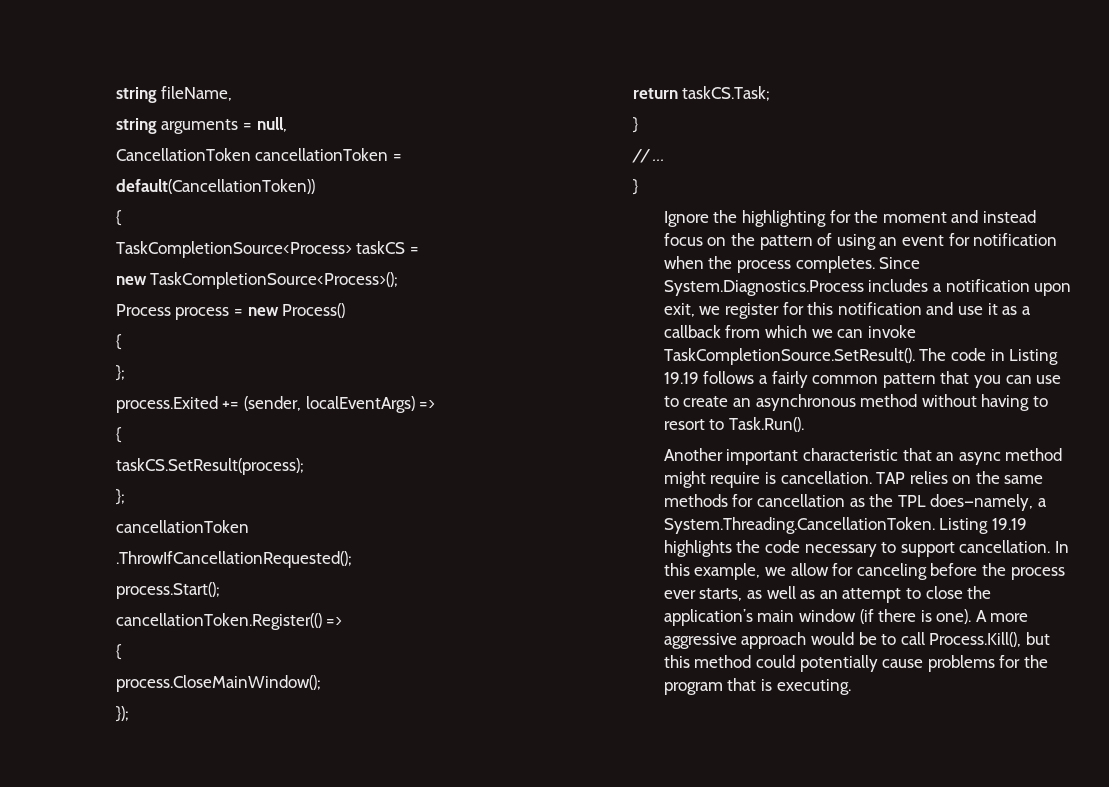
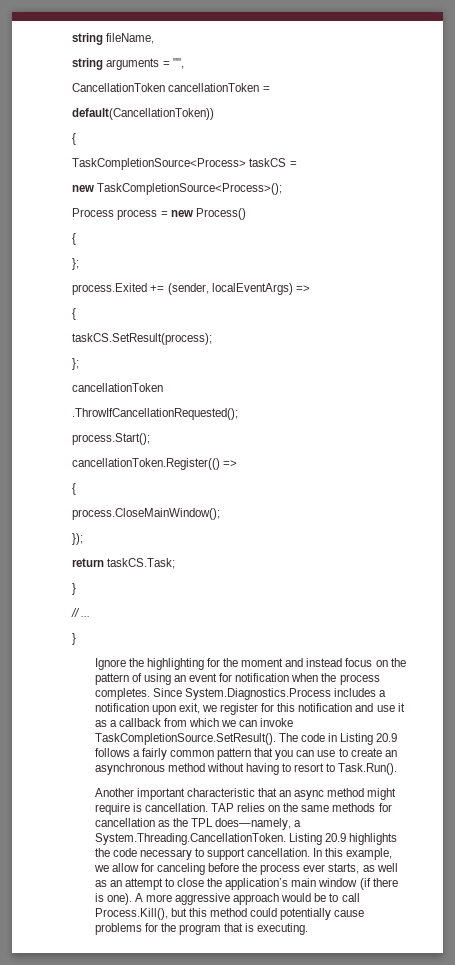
- string arguments = null,
+ string arguments = "",
- Since System.Diagnostics.Process includes a notification upon exit, we register for this notification and use it as a callback from which we can invoke TaskCompletionSource.SetResult(). The code in Listing 19.19 follows a fairly common pattern that you can use to create an asynchronous method without having to resort to Task.Run().
+ Since System.Diagnostics.Process includes a notification upon exit, we register for this notification and use it as a callback from which we can invoke TaskCompletionSource.SetResult(). The code in Listing 20.9 follows a fairly common pattern that you can use to create an asynchronous method without having to resort to Task.Run().
- TAP relies on the same methods for cancellation as the TPL does—namely, a System.Threading.CancellationToken. Listing 19.19 highlights the code necessary to support cancellation.
+ TAP relies on the same methods for cancellation as the TPL does—namely, a System.Threading.CancellationToken. Listing 20.9 highlights the code necessary to support cancellation.

